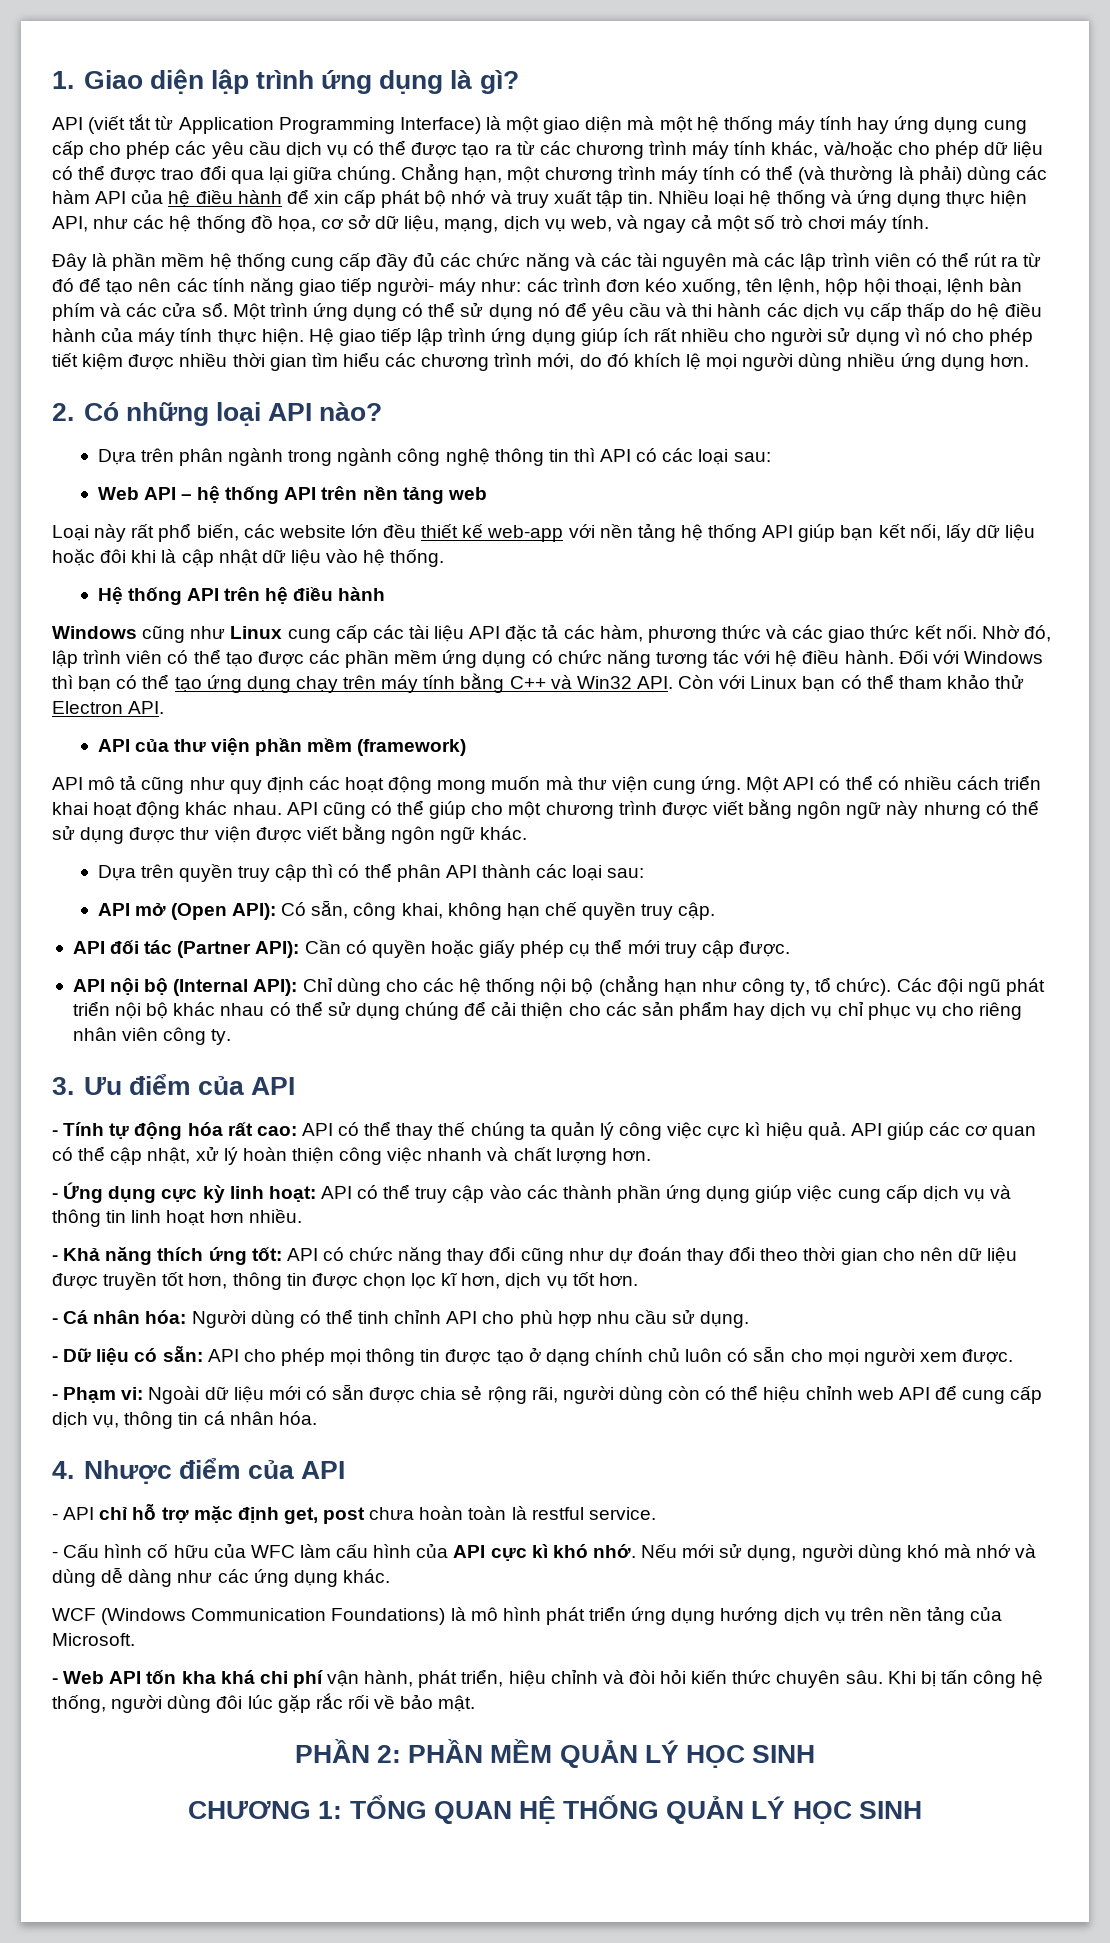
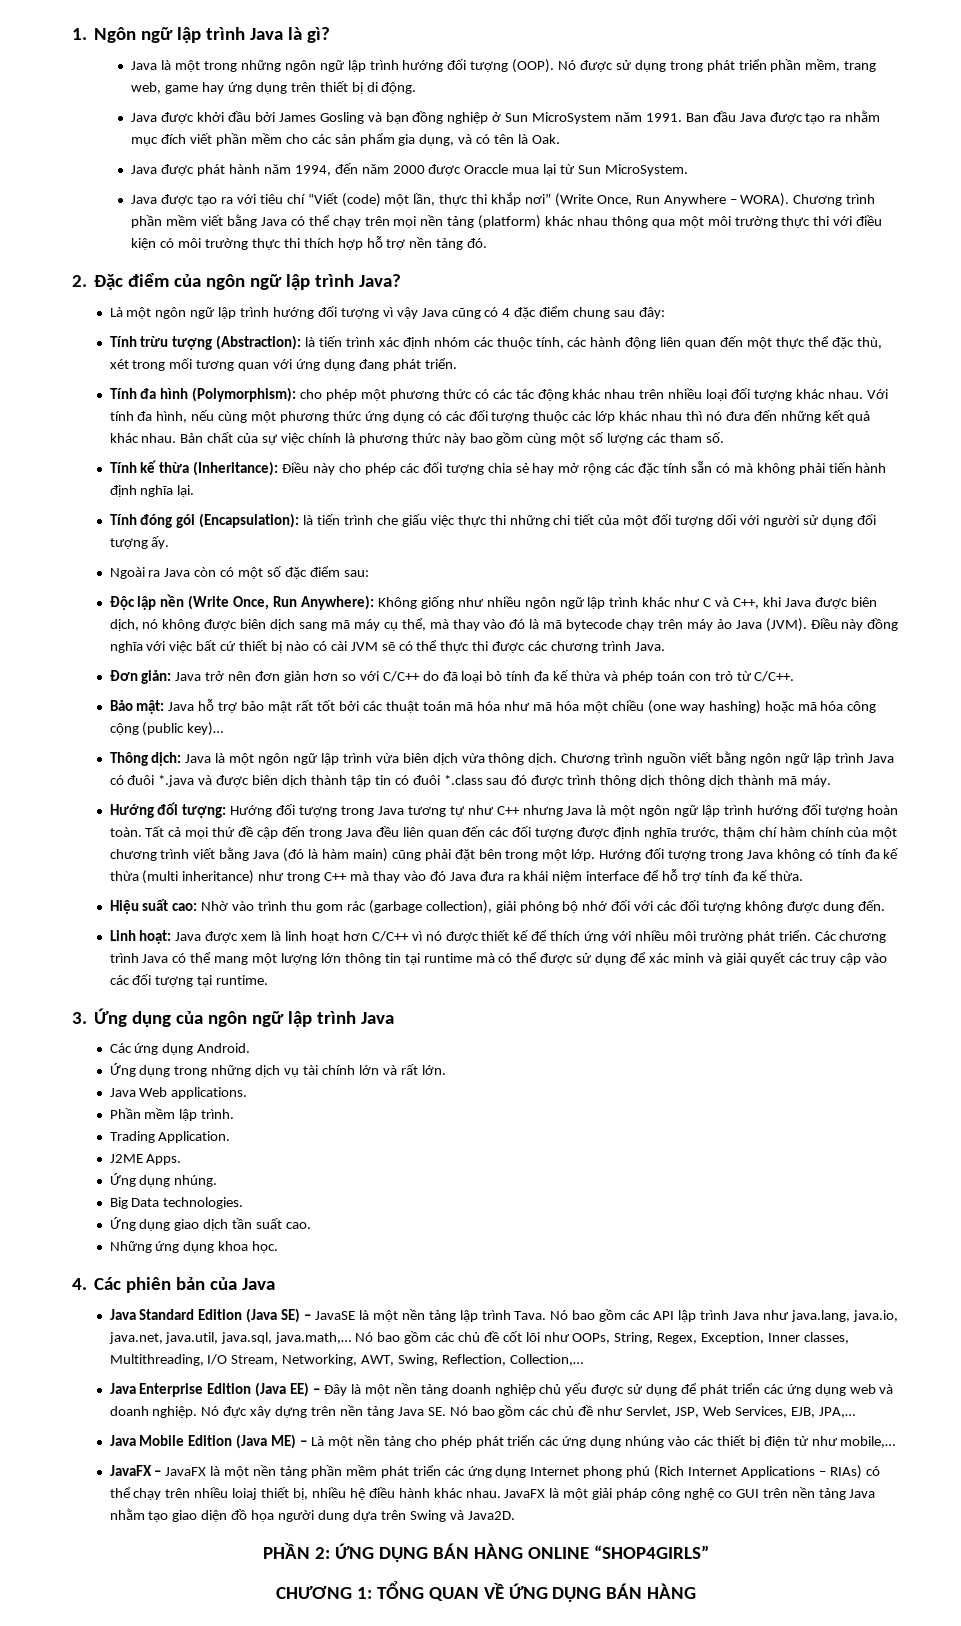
- 1. Giao diện lập trình ứng dụng là gì?
- API (viết tắt từ Application Programming Interface) là một giao diện mà một hệ thống máy tính hay ứng dụng cung cấp cho phép các yêu cầu dịch vụ có thể được tạo ra từ các chương trình máy tính khác, và/hoặc cho phép dữ liệu có thể được trao đổi qua lại giữa chúng. Chẳng hạn, một chương trình máy tính có thể (và thường là phải) dùng các hàm API của hệ điều hành để xin cấp phát bộ nhớ và truy xuất tập tin. Nhiều loại hệ thống và ứng dụng thực hiện API, như các hệ thống đồ họa, cơ sở dữ liệu, mạng, dịch vụ web, và ngay cả một số trò chơi máy tính.
- Đây là phần mềm hệ thống cung cấp đầy đủ các chức năng và các tài nguyên mà các lập trình viên có thể rút ra từ đó để tạo nên các tính năng giao tiếp người- máy như: các trình đơn kéo xuống, tên lệnh, hộp hội thoại, lệnh bàn phím và các cửa sổ. Một trình ứng dụng có thể sử dụng nó để yêu cầu và thi hành các dịch vụ cấp thấp do hệ điều hành của máy tính thực hiện. Hệ giao tiếp lập trình ứng dụng giúp ích rất nhiều cho người sử dụng vì nó cho phép tiết kiệm được nhiều thời gian tìm hiểu các chương trình mới, do đó khích lệ mọi người dùng nhiều ứng dụng hơn.
- 2. Có những loại API nào?
- Dựa trên phân ngành trong ngành công nghệ thông tin thì API có các loại sau:
- Web API – hệ thống API trên nền tảng web
- Loại này rất phổ biến, các website lớn đều thiết kế web-app với nền tảng hệ thống API giúp bạn kết nối, lấy dữ liệu hoặc đôi khi là cập nhật dữ liệu vào hệ thống.
- Hệ thống API trên hệ điều hành
- Windows cũng như Linux cung cấp các tài liệu API đặc tả các hàm, phương thức và các giao thức kết nối. Nhờ đó, lập trình viên có thể tạo được các phần mềm ứng dụng có chức năng tương tác với hệ điều hành. Đối với Windows thì bạn có thể tạo ứng dụng chạy trên máy tính bằng C++ và Win32 API. Còn với Linux bạn có thể tham khảo thử Electron API.
- API của thư viện phần mềm (framework)
- API mô tả cũng như quy định các hoạt động mong muốn mà thư viện cung ứng. Một API có thể có nhiều cách triển khai hoạt động khác nhau. API cũng có thể giúp cho một chương trình được viết bằng ngôn ngữ này nhưng có thể sử dụng được thư viện được viết bằng ngôn ngữ khác.
- Dựa trên quyền truy cập thì có thể phân API thành các loại sau:
- API mở (Open API): Có sẵn, công khai, không hạn chế quyền truy cập.
- API đối tác (Partner API): Cần có quyền hoặc giấy phép cụ thể mới truy cập được.
- API nội bộ (Internal API): Chỉ dùng cho các hệ thống nội bộ (chẳng hạn như công ty, tổ chức). Các đội ngũ phát triển nội bộ khác nhau có thể sử dụng chúng để cải thiện cho các sản phẩm hay dịch vụ chỉ phục vụ cho riêng nhân viên công ty.
- 3. Ưu điểm của API
- - Tính tự động hóa rất cao: API có thể thay thế chúng ta quản lý công việc cực kì hiệu quả. API giúp các cơ quan có thể cập nhật, xử lý hoàn thiện công việc nhanh và chất lượng hơn.
- - Ứng dụng cực kỳ linh hoạt: API có thể truy cập vào các thành phần ứng dụng giúp việc cung cấp dịch vụ và thông tin linh hoạt hơn nhiều.
- - Khả năng thích ứng tốt: API có chức năng thay đổi cũng như dự đoán thay đổi theo thời gian cho nên dữ liệu được truyền tốt hơn, thông tin được chọn lọc kĩ hơn, dịch vụ tốt hơn.
- - Cá nhân hóa: Người dùng có thể tinh chỉnh API cho phù hợp nhu cầu sử dụng.
- - Dữ liệu có sẵn: API cho phép mọi thông tin được tạo ở dạng chính chủ luôn có sẵn cho mọi người xem được.
- - Phạm vi: Ngoài dữ liệu mới có sẵn được chia sẻ rộng rãi, người dùng còn có thể hiệu chỉnh web API để cung cấp dịch vụ, thông tin cá nhân hóa.
- 4. Nhược điểm của API
- - API chỉ hỗ trợ mặc định get, post chưa hoàn toàn là restful service.
- - Cấu hình cố hữu của WFC làm cấu hình của API cực kì khó nhớ. Nếu mới sử dụng, người dùng khó mà nhớ và dùng dễ dàng như các ứng dụng khác.
- WCF (Windows Communication Foundations) là mô hình phát triển ứng dụng hướng dịch vụ trên nền tảng của Microsoft.
- - Web API tốn kha khá chi phí vận hành, phát triển, hiệu chỉnh và đòi hỏi kiến thức chuyên sâu. Khi bị tấn công hệ thống, người dùng đôi lúc gặp rắc rối về bảo mật.
- PHẦN 2: PHẦN MỀM QUẢN LÝ HỌC SINH
- CHƯƠNG 1: TỔNG QUAN HỆ THỐNG QUẢN LÝ HỌC SINH
+ 1. Ngôn ngữ lập trình Java là gì?
+ Java là một trong những ngôn ngữ lập trình hướng đối tượng (OOP). Nó được sử dụng trong phát triển phần mềm, trang web, game hay ứng dụng trên thiết bị di động.
+ Java được khởi đầu bởi James Gosling và bạn đồng nghiệp ở Sun MicroSystem năm 1991. Ban đầu Java được tạo ra nhằm mục đích viết phần mềm cho các sản phẩm gia dụng, và có tên là Oak.
+ Java được phát hành năm 1994, đến năm 2000 được Oraccle mua lại từ Sun MicroSystem.
+ Java được tạo ra với tiêu chí “Viết (code) một lần, thực thi khắp nơi” (Write Once, Run Anywhere – WORA). Chương trình phần mềm viết bằng Java có thể chạy trên mọi nền tảng (platform) khác nhau thông qua một môi trường thực thi với điều kiện có môi trường thực thi thích hợp hỗ trợ nền tảng đó.
+ 2. Đặc điểm của ngôn ngữ lập trình Java?
+ Là một ngôn ngữ lập trình hướng đối tượng vì vậy Java cũng có 4 đặc điểm chung sau đây:
+ Tính trừu tượng (Abstraction): là tiến trình xác định nhóm các thuộc tính, các hành động liên quan đến một thực thể đặc thù, xét trong mối tương quan với ứng dụng đang phát triển.
+ Tính đa hình (Polymorphism): cho phép một phương thức có các tác động khác nhau trên nhiều loại đối tượng khác nhau. Với tính đa hình, nếu cùng một phương thức ứng dụng có các đối tượng thuộc các lớp khác nhau thì nó đưa đến những kết quả khác nhau. Bản chất của sự việc chính là phương thức này bao gồm cùng một số lượng các tham số.
+ Tính kế thừa (Inheritance): Điều này cho phép các đối tượng chia sẻ hay mở rộng các đặc tính sẵn có mà không phải tiến hành định nghĩa lại.
+ Tính đóng gói (Encapsulation): là tiến trình che giấu việc thực thi những chi tiết của một đối tượng dối với người sử dụng đối tượng ấy.
+ Ngoài ra Java còn có một số đặc điểm sau:
+ Độc lập nền (Write Once, Run Anywhere): Không giống như nhiều ngôn ngữ lập trình khác như C và C++, khi Java được biên dịch, nó không được biên dịch sang mã máy cụ thể, mà thay vào đó là mã bytecode chạy trên máy ảo Java (JVM). Điều này đồng nghĩa với việc bất cứ thiết bị nào có cài JVM sẽ có thể thực thi được các chương trình Java.
+ Đơn giản: Java trở nên đơn giản hơn so với C/C++ do đã loại bỏ tính đa kế thừa và phép toán con trỏ từ C/C++.
+ Bảo mật: Java hỗ trợ bảo mật rất tốt bởi các thuật toán mã hóa như mã hóa một chiều (one way hashing) hoặc mã hóa công cộng (public key)…
+ Thông dịch: Java là một ngôn ngữ lập trình vừa biên dịch vừa thông dịch. Chương trình nguồn viết bằng ngôn ngữ lập trình Java có đuôi *.java và được biên dịch thành tập tin có đuôi *.class sau đó được trình thông dịch thông dịch thành mã máy.
+ Hướng đối tượng: Hướng đối tượng trong Java tương tự như C++ nhưng Java là một ngôn ngữ lập trình hướng đối tượng hoàn toàn. Tất cả mọi thứ đề cập đến trong Java đều liên quan đến các đối tượng được định nghĩa trước, thậm chí hàm chính của một chương trình viết bằng Java (đó là hàm main) cũng phải đặt bên trong một lớp. Hướng đối tượng trong Java không có tính đa kế thừa (multi inheritance) như trong C++ mà thay vào đó Java đưa ra khái niệm interface để hỗ trợ tính đa kế thừa.
+ Hiệu suất cao: Nhờ vào trình thu gom rác (garbage collection), giải phóng bộ nhớ đối với các đối tượng không được dung đến.
+ Linh hoạt: Java được xem là linh hoạt hơn C/C++ vì nó được thiết kế để thích ứng với nhiều môi trường phát triển. Các chương trình Java có thể mang một lượng lớn thông tin tại runtime mà có thể được sử dụng để xác minh và giải quyết các truy cập vào các đối tượng tại runtime.
+ 3. Ứng dụng của ngôn ngữ lập trình Java
+ Các ứng dụng Android.
+ Ứng dụng trong những dịch vụ tài chính lớn và rất lớn.
+ Java Web applications.
+ Phần mềm lập trình.
+ Trading Application.
+ J2ME Apps.
+ Ứng dụng nhúng.
+ Big Data technologies.
+ Ứng dụng giao dịch tần suất cao.
+ Những ứng dụng khoa học.
+ 4. Các phiên bản của Java
+ Java Standard Edition (Java SE) – JavaSE là một nền tảng lập trình Tava. Nó bao gồm các API lập trình Java như java.lang, java.io, java.net, java.util, java.sql, java.math,… Nó bao gồm các chủ đề cốt lõi như OOPs, String, Regex, Exception, Inner classes, Multithreading, I/O Stream, Networking, AWT, Swing, Reflection, Collection,…
+ Java Enterprise Edition (Java EE) – Đây là một nền tảng doanh nghiệp chủ yếu được sử dụng để phát triển các ứng dụng web và doanh nghiệp. Nó đực xây dựng trên nền tảng Java SE. Nó bao gồm các chủ đề như Servlet, JSP, Web Services, EJB, JPA,…
+ Java Mobile Edition (Java ME) – Là một nền tảng cho phép phát triển các ứng dụng nhúng vào các thiết bị điện tử như mobile,…
+ JavaFX – JavaFX là một nền tảng phần mềm phát triển các ứng dụng Internet phong phú (Rich Internet Applications – RIAs) có thể chạy trên nhiều loiaj thiết bị, nhiều hệ điều hành khác nhau. JavaFX là một giải pháp công nghệ co GUI trên nền tảng Java nhằm tạo giao diện đồ họa người dung dựa trên Swing và Java2D.
+ PHẦN 2: ỨNG DỤNG BÁN HÀNG ONLINE “SHOP4GIRLS”
+ CHƯƠNG 1: TỔNG QUAN VỀ ỨNG DỤNG BÁN HÀNG

